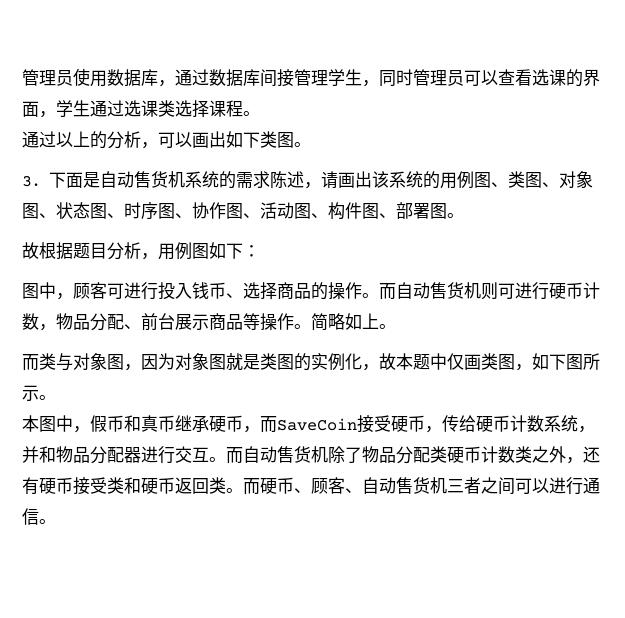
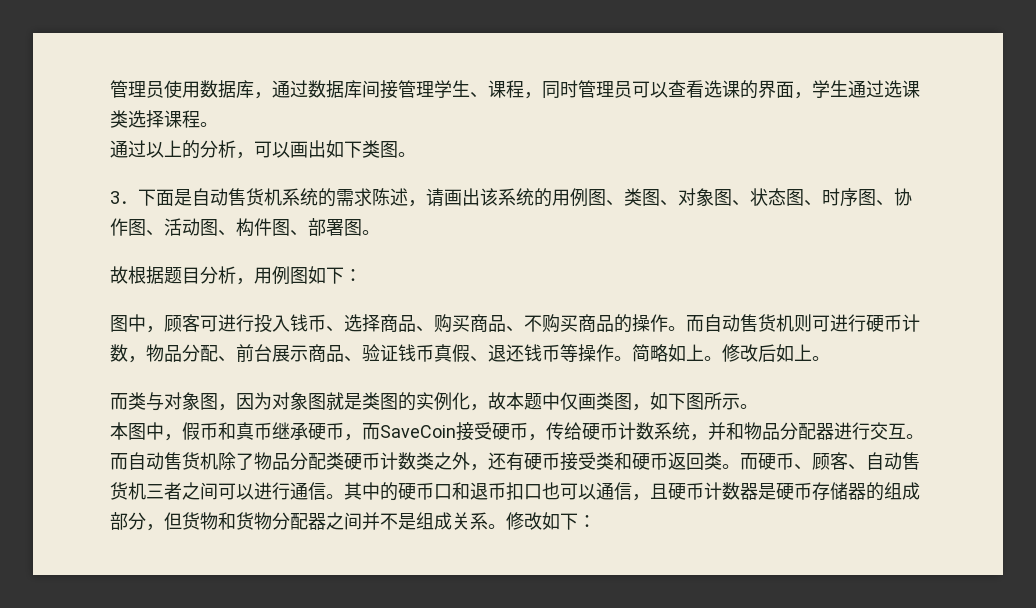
- 管理员使用数据库，通过数据库间接管理学生，同时管理员可以查看选课的界面，学生通过选课类选择课程。
+ 管理员使用数据库，通过数据库间接管理学生、课程，同时管理员可以查看选课的界面，学生通过选课类选择课程。
- 图中，顾客可进行投入钱币、选择商品的操作。
+ 图中，顾客可进行投入钱币、选择商品、购买商品、不购买商品的操作。
- 而自动售货机则可进行硬币计数，物品分配、前台展示商品等操作。
+ 而自动售货机则可进行硬币计数，物品分配、前台展示商品、验证钱币真假、退还钱币等操作。
+ 修改后如上。
+ 其中的硬币口和退币扣口也可以通信，且硬币计数器是硬币存储器的组成部分，但货物和货物分配器之间并不是组成关系。修改如下：

